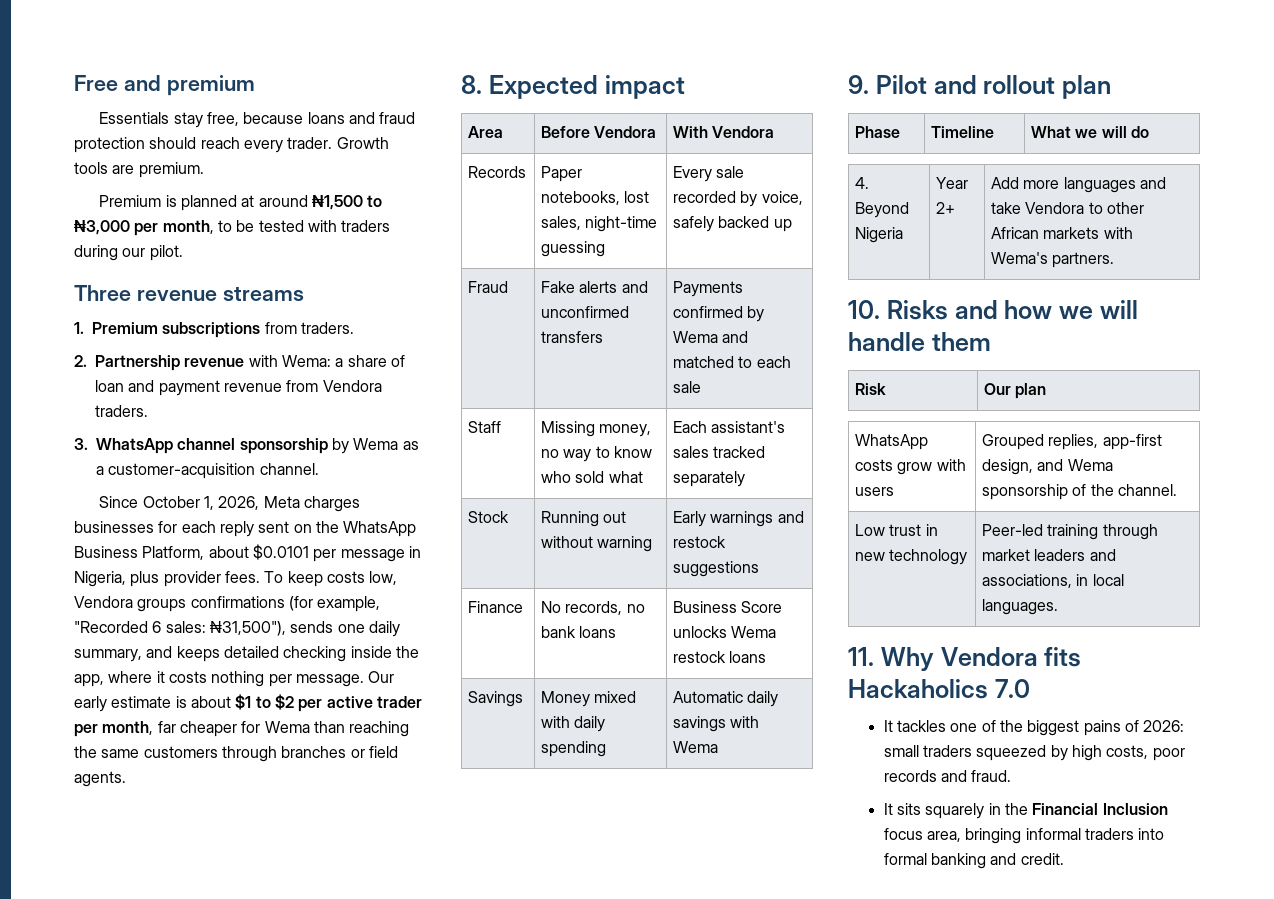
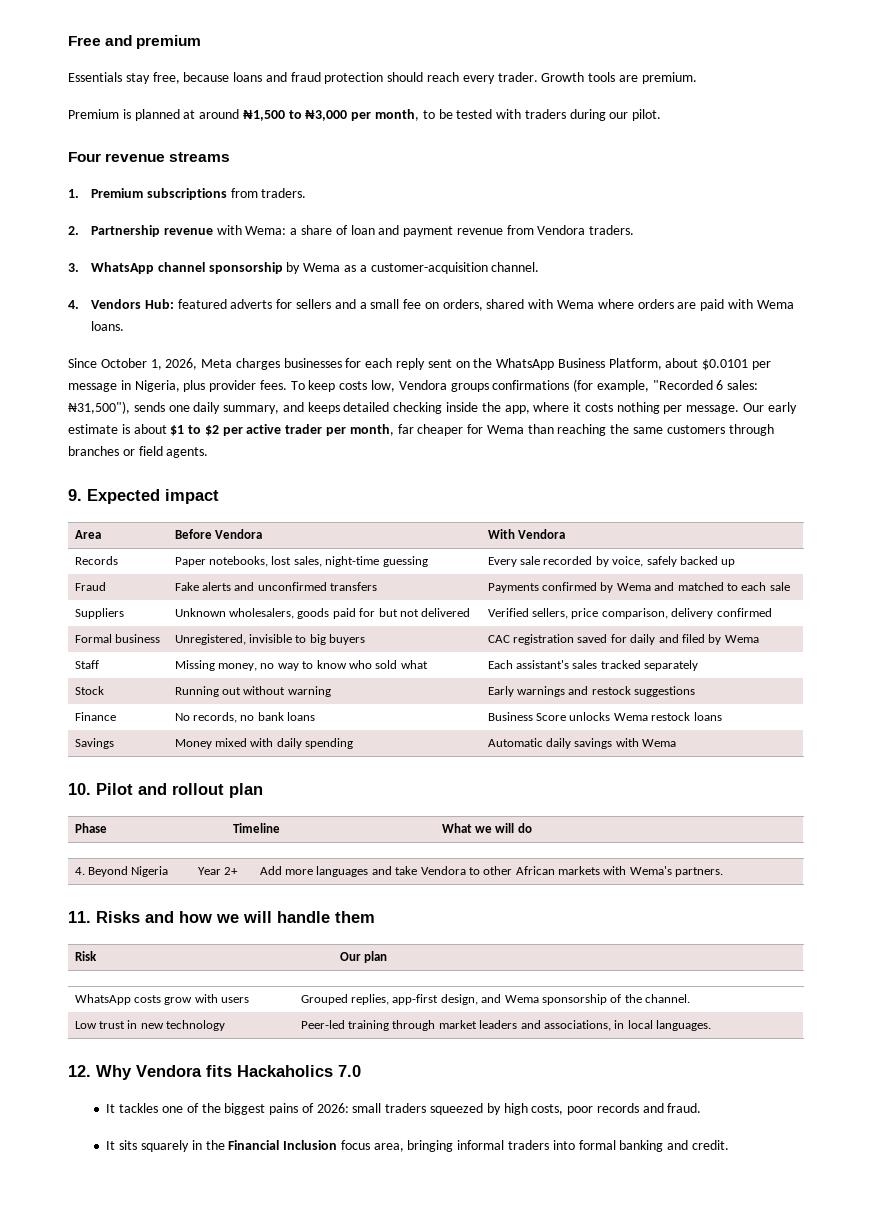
- Three revenue streams
+ Four revenue streams
+ 4. Vendors Hub: featured adverts for sellers and a small fee on orders, shared with Wema where orders are paid with Wema loans.
- 8. Expected impact
+ 9. Expected impact
+ Suppliers | Unknown wholesalers, goods paid for but not delivered | Verified sellers, price comparison, delivery confirmed
+ Formal business | Unregistered, invisible to big buyers | CAC registration saved for daily and filed by Wema
- 9. Pilot and rollout plan
+ 10. Pilot and rollout plan
- 10. Risks and how we will handle them
+ 11. Risks and how we will handle them
- 11. Why Vendora fits Hackaholics 7.0
+ 12. Why Vendora fits Hackaholics 7.0

